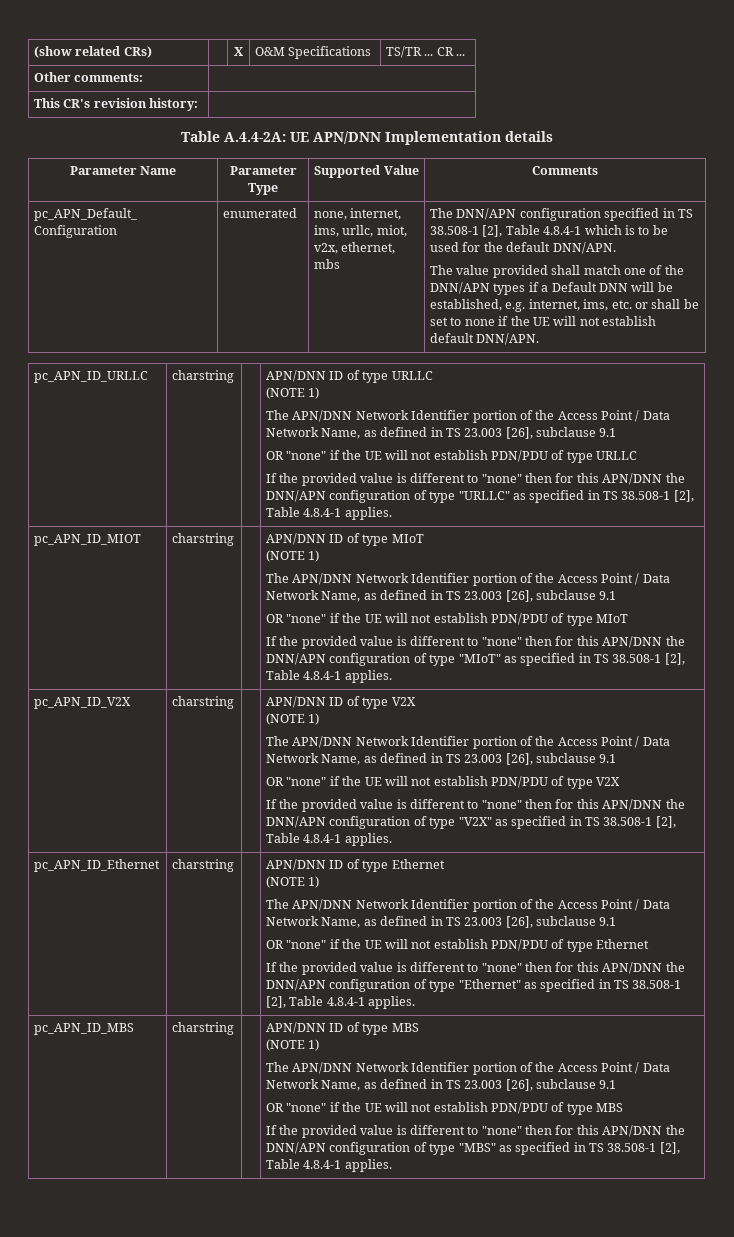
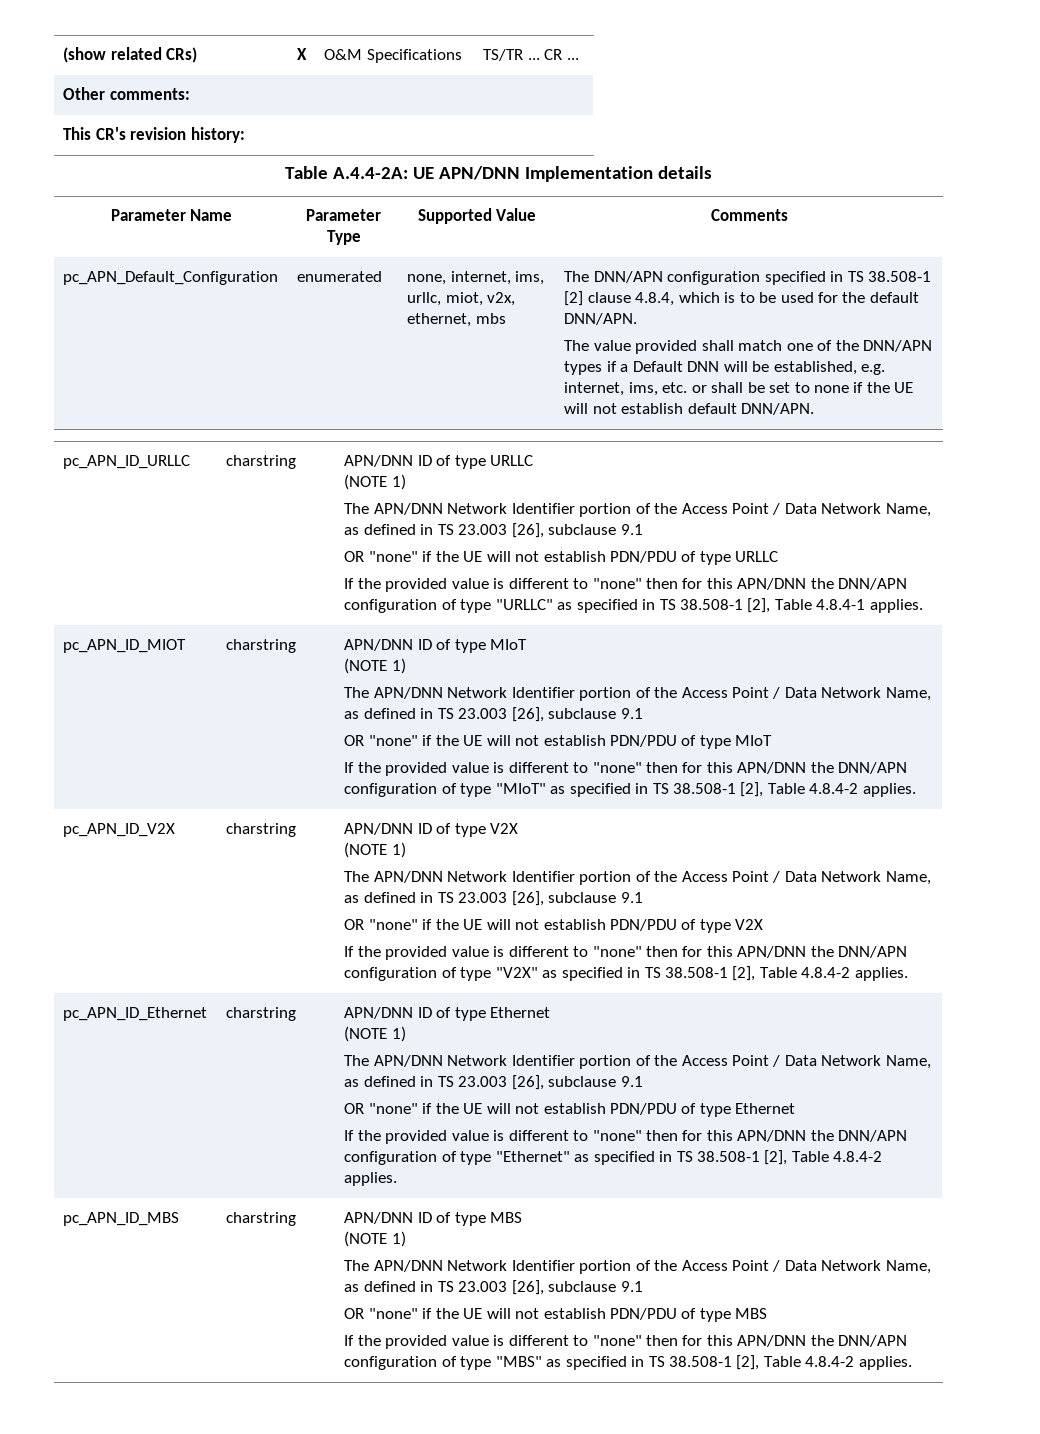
- The DNN/APN configuration specified in TS 38.508-1 [2], Table 4.8.4-1 which is to be used for the default DNN/APN.
+ The DNN/APN configuration specified in TS 38.508-1 [2] clause 4.8.4, which is to be used for the default DNN/APN.
- If the provided value is different to "none" then for this APN/DNN the DNN/APN configuration of type "MIoT" as specified in TS 38.508-1 [2], Table 4.8.4-1 applies.
+ If the provided value is different to "none" then for this APN/DNN the DNN/APN configuration of type "MIoT" as specified in TS 38.508-1 [2], Table 4.8.4-2 applies.
- If the provided value is different to "none" then for this APN/DNN the DNN/APN configuration of type "V2X" as specified in TS 38.508-1 [2], Table 4.8.4-1 applies.
+ If the provided value is different to "none" then for this APN/DNN the DNN/APN configuration of type "V2X" as specified in TS 38.508-1 [2], Table 4.8.4-2 applies.
- If the provided value is different to "none" then for this APN/DNN the DNN/APN configuration of type "Ethernet" as specified in TS 38.508-1 [2], Table 4.8.4-1 applies.
+ If the provided value is different to "none" then for this APN/DNN the DNN/APN configuration of type "Ethernet" as specified in TS 38.508-1 [2], Table 4.8.4-2 applies.
- If the provided value is different to "none" then for this APN/DNN the DNN/APN configuration of type "MBS" as specified in TS 38.508-1 [2], Table 4.8.4-1 applies.
+ If the provided value is different to "none" then for this APN/DNN the DNN/APN configuration of type "MBS" as specified in TS 38.508-1 [2], Table 4.8.4-2 applies.

